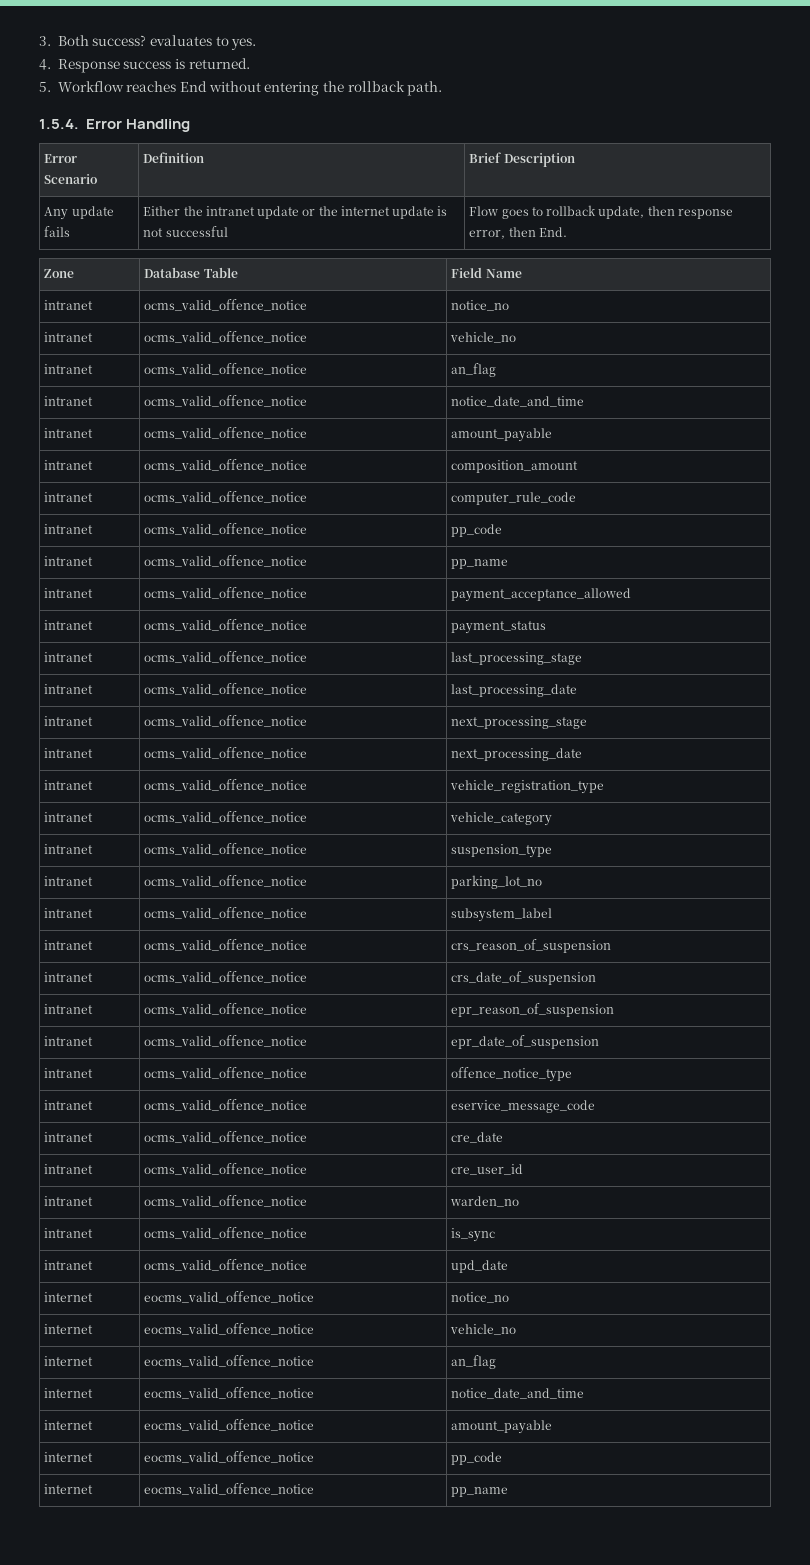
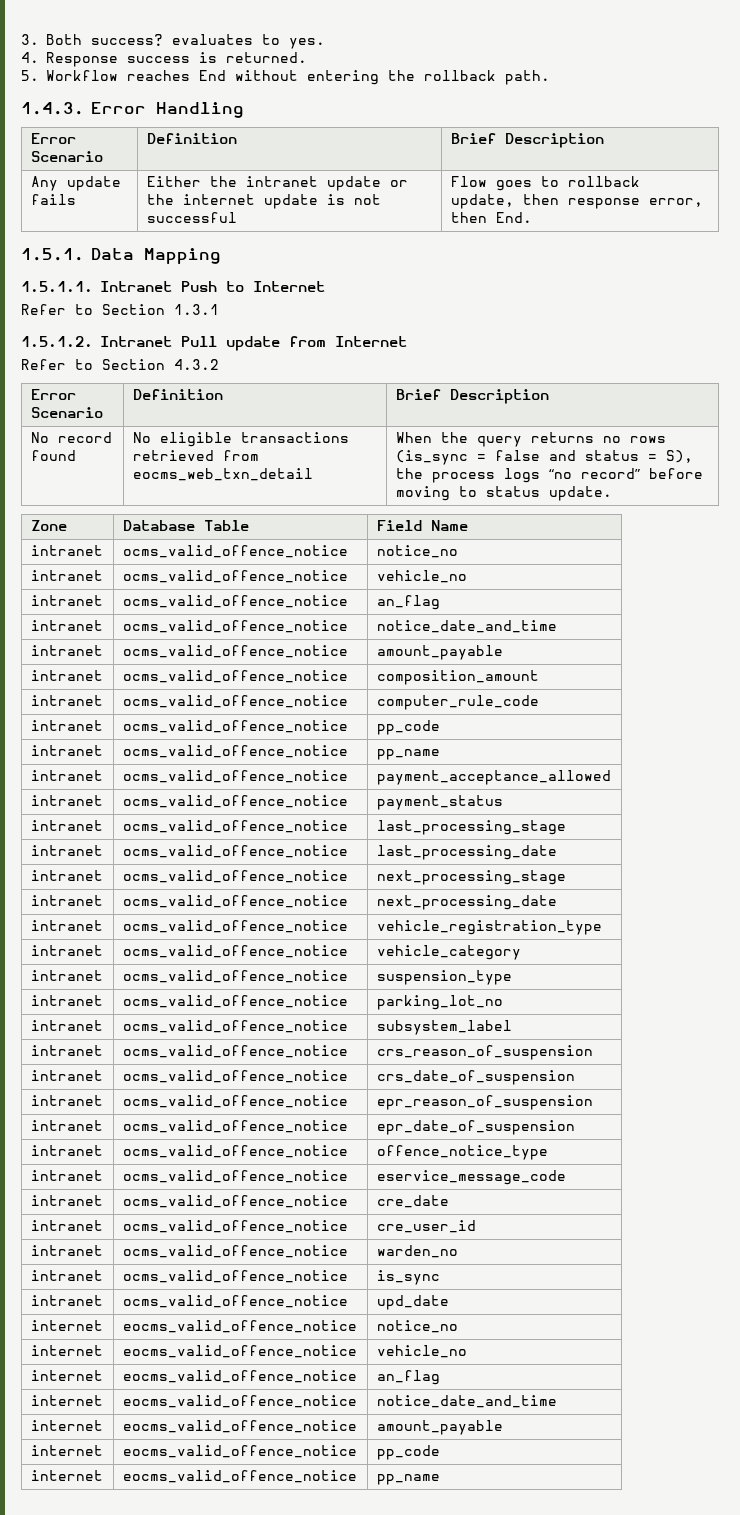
- 1.5.4. Error Handling
+ 1.4.3. Error Handling
+ 1.5.1. Data Mapping
+ 1.5.1.1. Intranet Push to Internet
+ Refer to Section 1.3.1
+ 1.5.1.2. Intranet Pull update from Internet
+ Refer to Section 4.3.2
+ Error Scenario | Definition | Brief Description
+ No record found | No eligible transactions retrieved from eocms_web_txn_detail | When the query returns no rows (is_sync = false and status = S), the process logs “no record” before moving to status update.

